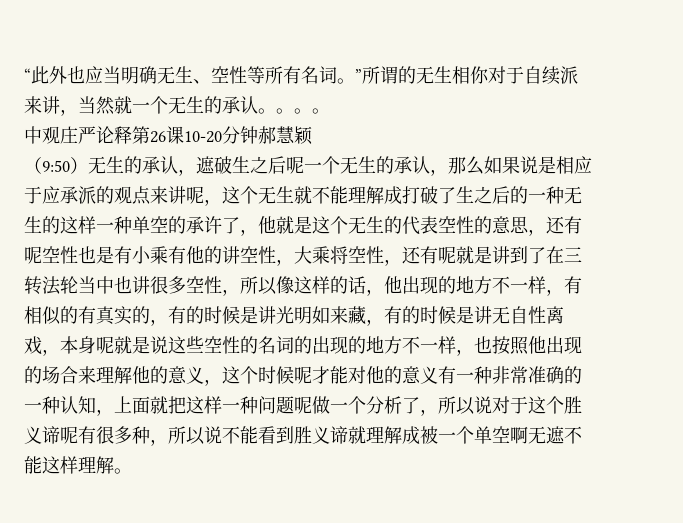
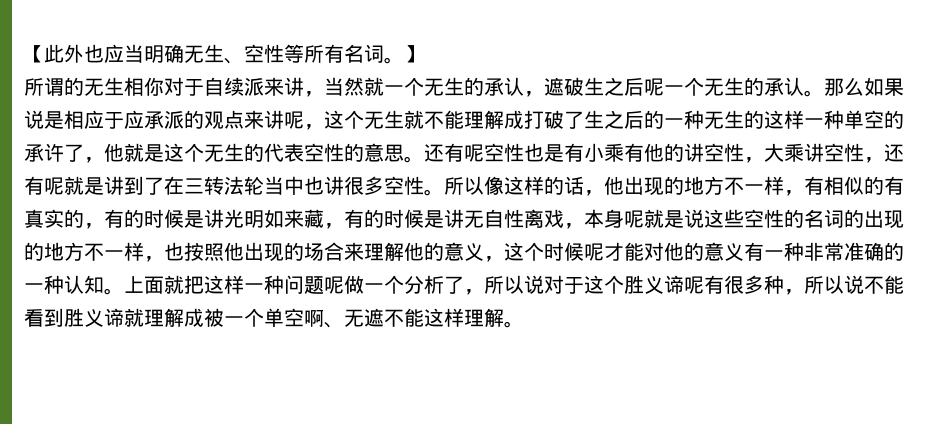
- “此外也应当明确无生、空性等所有名词。”所谓的无生相你对于自续派来讲，当然就一个无生的承认。。。。
- 中观庄严论释第26课10-20分钟郝慧颖
- （9:50）无生的承认，遮破生之后呢一个无生的承认，那么如果说是相应于应承派的观点来讲呢，这个无生就不能理解成打破了生之后的一种无生的这样一种单空的承许了，他就是这个无生的代表空性的意思，还有呢空性也是有小乘有他的讲空性，大乘将空性，还有呢就是讲到了在三转法轮当中也讲很多空性，所以像这样的话，他出现的地方不一样，有相似的有真实的，有的时候是讲光明如来藏，有的时候是讲无自性离戏，本身呢就是说这些空性的名词的出现的地方不一样，也按照他出现的场合来理解他的意义，这个时候呢才能对他的意义有一种非常准确的一种认知，上面就把这样一种问题呢做一个分析了，所以说对于这个胜义谛呢有很多种，所以说不能看到胜义谛就理解成被一个单空啊无遮不能这样理解。
+ 【此外也应当明确无生、空性等所有名词。】
+ 所谓的无生相你对于自续派来讲，当然就一个无生的承认，遮破生之后呢一个无生的承认。那么如果说是相应于应承派的观点来讲呢，这个无生就不能理解成打破了生之后的一种无生的这样一种单空的承许了，他就是这个无生的代表空性的意思。还有呢空性也是有小乘有他的讲空性，大乘讲空性，还有呢就是讲到了在三转法轮当中也讲很多空性。所以像这样的话，他出现的地方不一样，有相似的有真实的，有的时候是讲光明如来藏，有的时候是讲无自性离戏，本身呢就是说这些空性的名词的出现的地方不一样，也按照他出现的场合来理解他的意义，这个时候呢才能对他的意义有一种非常准确的一种认知。上面就把这样一种问题呢做一个分析了，所以说对于这个胜义谛呢有很多种，所以说不能看到胜义谛就理解成被一个单空啊、无遮不能这样理解。

